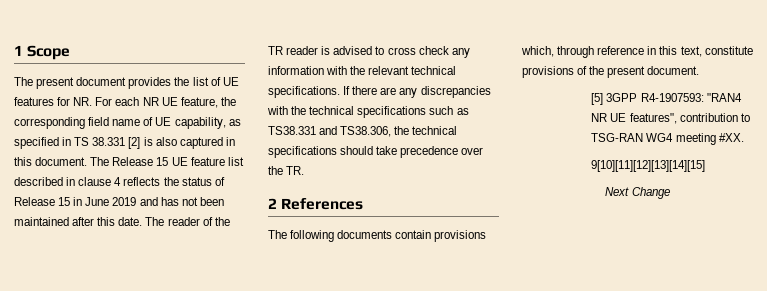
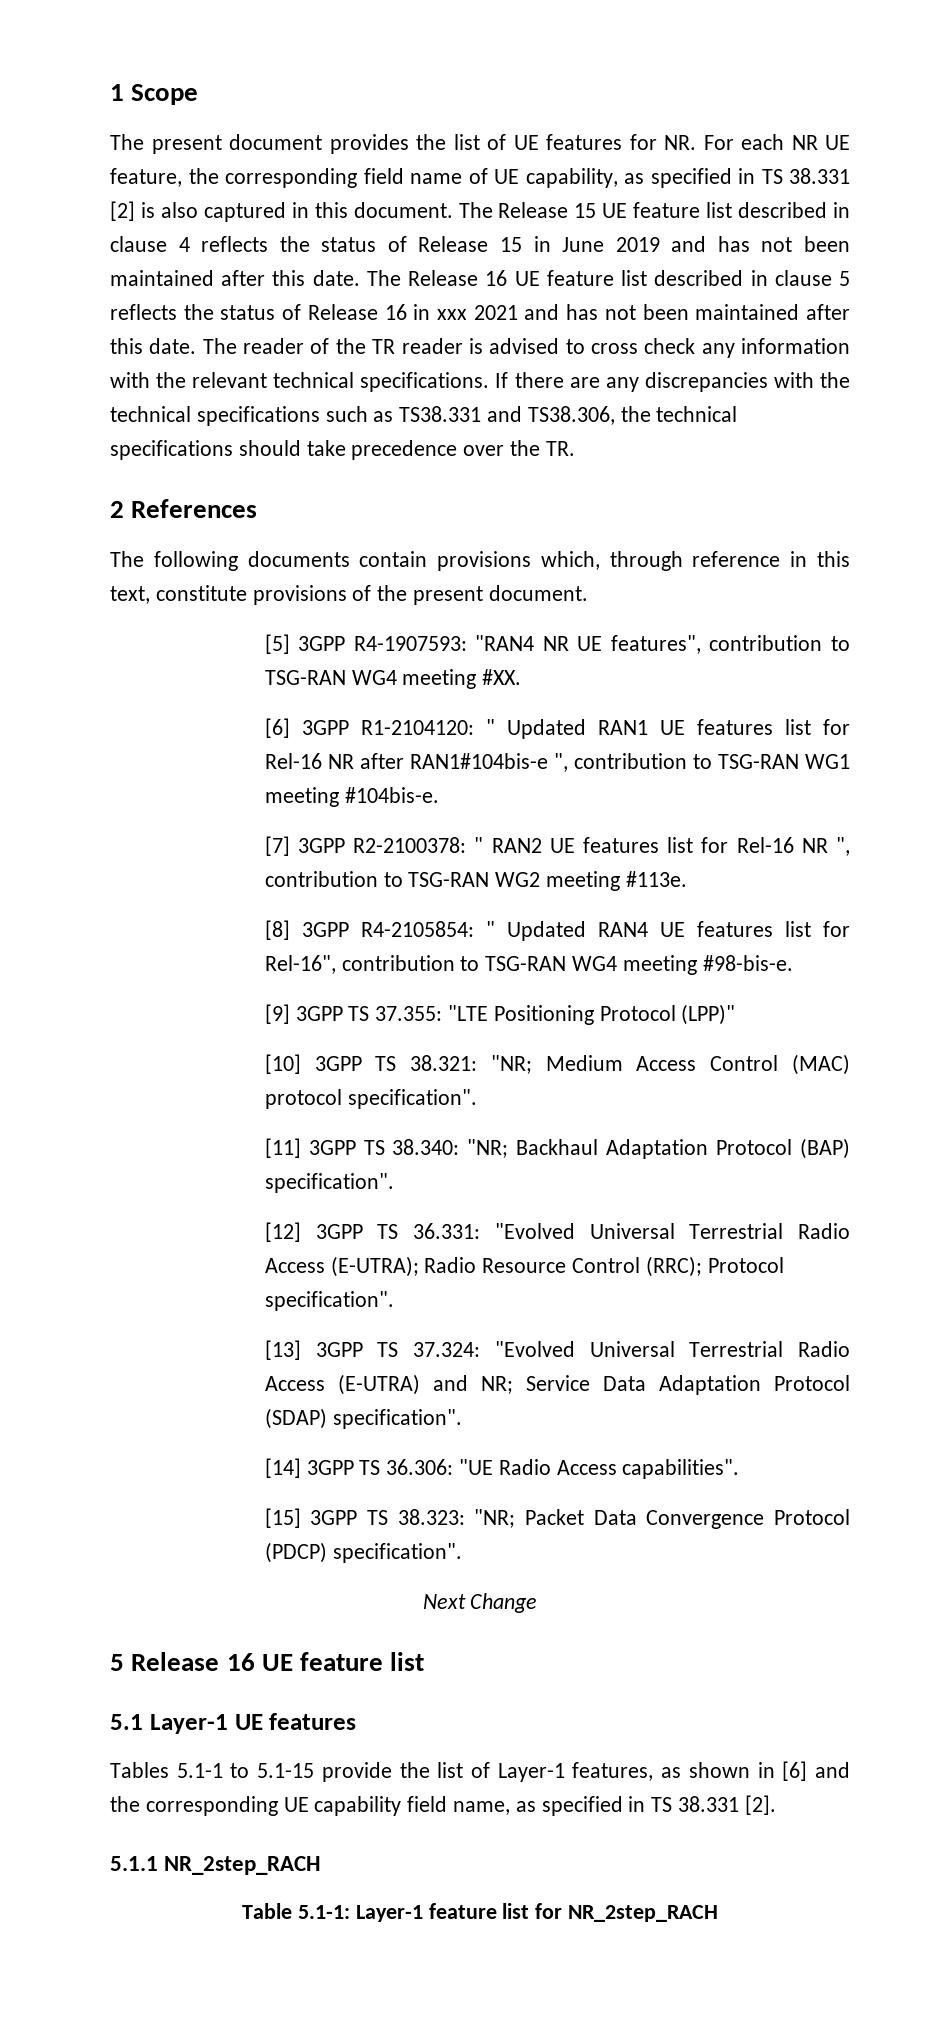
- The reader of the TR reader is advised to cross check any information with the relevant technical specifications.
+ The Release 16 UE feature list described in clause 5 reflects the status of Release 16 in xxx 2021 and has not been maintained after this date. The reader of the TR reader is advised to cross check any information with the relevant technical specifications.
- 9[10][11][12][13][14][15]
+ [6] 3GPP R1-2104120: " Updated RAN1 UE features list for Rel-16 NR after RAN1#104bis-e ", contribution to TSG-RAN WG1 meeting #104bis-e.
+ [7] 3GPP R2-2100378: " RAN2 UE features list for Rel-16 NR ", contribution to TSG-RAN WG2 meeting #113e.
+ [8] 3GPP R4-2105854: " Updated RAN4 UE features list for Rel-16", contribution to TSG-RAN WG4 meeting #98-bis-e.
+ [9] 3GPP TS 37.355: "LTE Positioning Protocol (LPP)"
+ [10] 3GPP TS 38.321: "NR; Medium Access Control (MAC) protocol specification".
+ [11] 3GPP TS 38.340: "NR; Backhaul Adaptation Protocol (BAP) specification".
+ [12] 3GPP TS 36.331: "Evolved Universal Terrestrial Radio Access (E-UTRA); Radio Resource Control (RRC); Protocol specification".
+ [13] 3GPP TS 37.324: "Evolved Universal Terrestrial Radio Access (E-UTRA) and NR; Service Data Adaptation Protocol (SDAP) specification".
+ [14] 3GPP TS 36.306: "UE Radio Access capabilities".
+ [15] 3GPP TS 38.323: "NR; Packet Data Convergence Protocol (PDCP) specification".
  Next Change
+ 5 Release 16 UE feature list
+ 5.1 Layer-1 UE features
+ Tables 5.1-1 to 5.1-15 provide the list of Layer-1 features, as shown in [6] and the corresponding UE capability field name, as specified in TS 38.331 [2].
+ 5.1.1 NR_2step_RACH
+ Table 5.1-1: Layer-1 feature list for NR_2step_RACH

